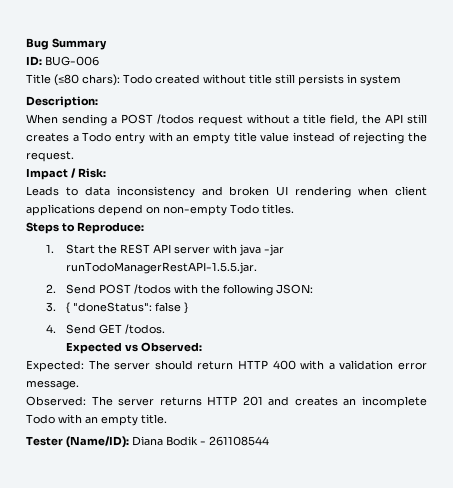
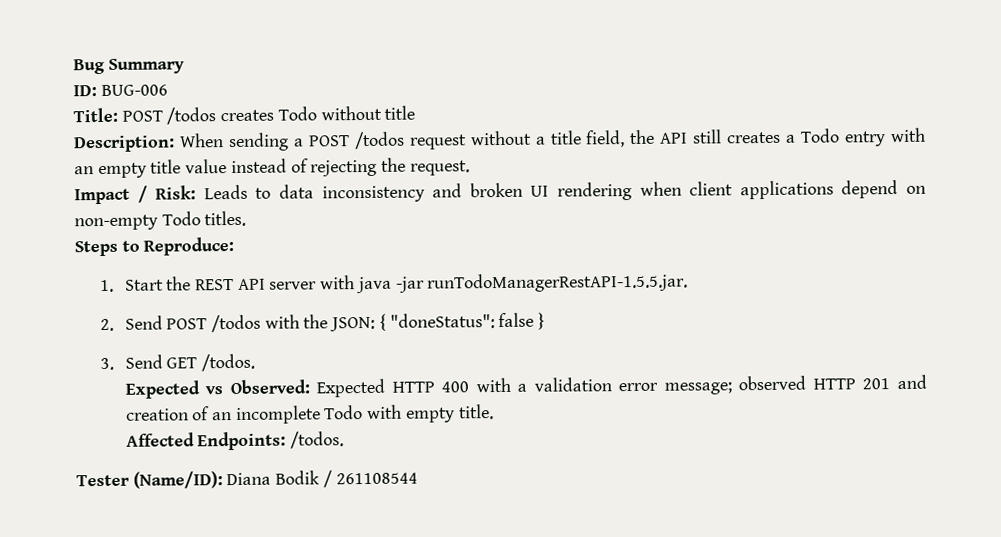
- Title (≤80 chars): Todo created without title still persists in system
+ Title: POST /todos creates Todo without title
- Description:
- When sending a POST /todos request without a title field, the API still creates a Todo entry with an empty title value instead of rejecting the request.
+ Description: When sending a POST /todos request without a title field, the API still creates a Todo entry with an empty title value instead of rejecting the request.
- Impact / Risk:
- Leads to data inconsistency and broken UI rendering when client applications depend on non-empty Todo titles.
+ Impact / Risk: Leads to data inconsistency and broken UI rendering when client applications depend on non-empty Todo titles.
- 2. Send POST /todos with the following JSON:
- 3. { "doneStatus": false }
+ 2. Send POST /todos with the JSON: { "doneStatus": false }
- 4. Send GET /todos.
+ 3. Send GET /todos.
- Expected vs Observed:
- Expected: The server should return HTTP 400 with a validation error message.
- Observed: The server returns HTTP 201 and creates an incomplete Todo with an empty title.
+ Expected vs Observed: Expected HTTP 400 with a validation error message; observed HTTP 201 and creation of an incomplete Todo with empty title.
+ Affected Endpoints: /todos.
- Tester (Name/ID): Diana Bodik - 261108544
+ Tester (Name/ID): Diana Bodik / 261108544

